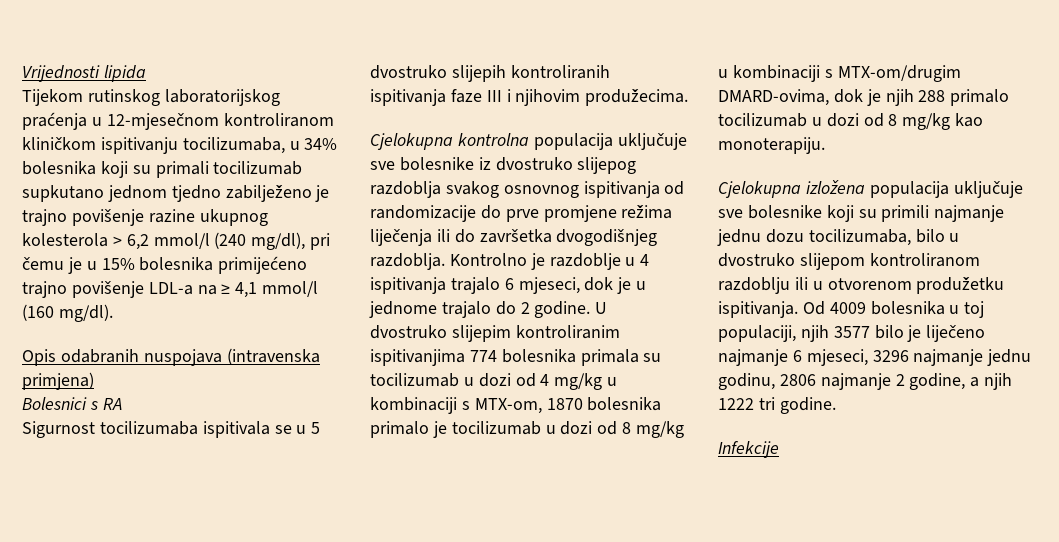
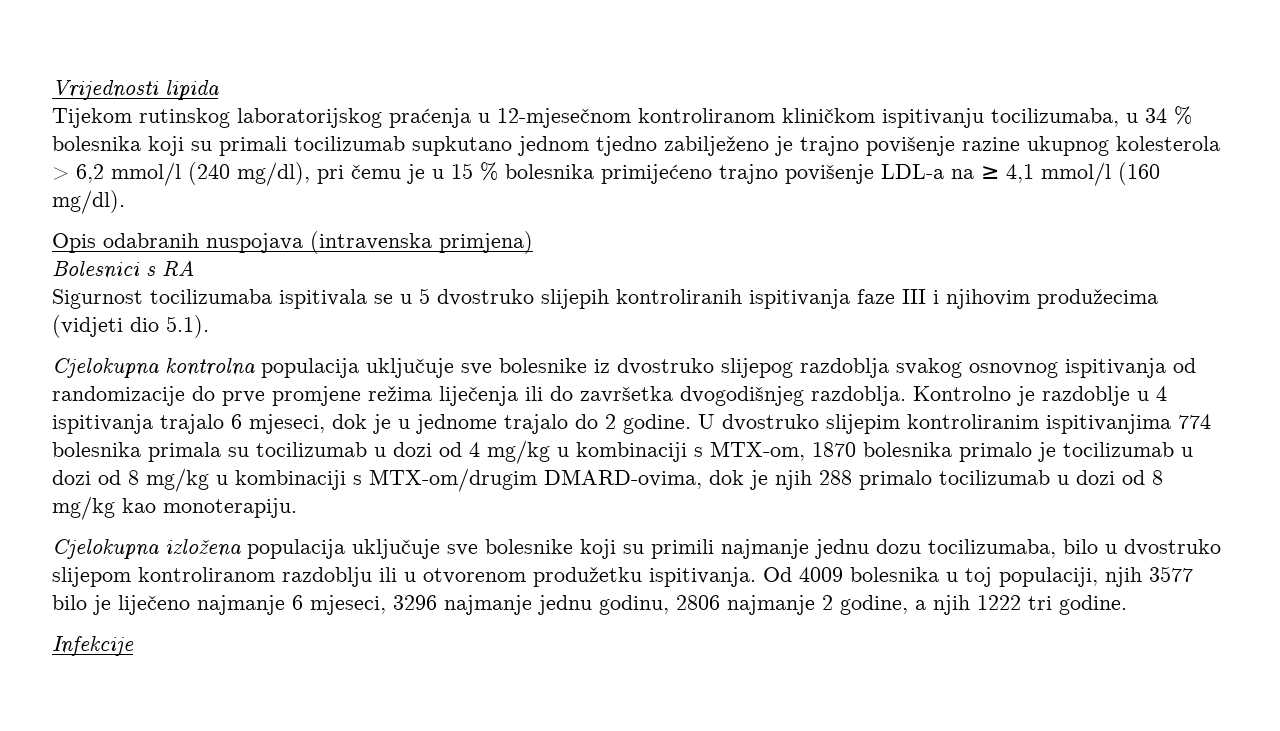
- Tijekom rutinskog laboratorijskog praćenja u 12-mjesečnom kontroliranom kliničkom ispitivanju tocilizumaba, u 34% bolesnika koji su primali tocilizumab supkutano jednom tjedno zabilježeno je trajno povišenje razine ukupnog kolesterola > 6,2 mmol/l (240 mg/dl), pri čemu je u 15% bolesnika primijećeno trajno povišenje LDL-a na ≥ 4,1 mmol/l (160 mg/dl).
+ Tijekom rutinskog laboratorijskog praćenja u 12-mjesečnom kontroliranom kliničkom ispitivanju tocilizumaba, u 34 % bolesnika koji su primali tocilizumab supkutano jednom tjedno zabilježeno je trajno povišenje razine ukupnog kolesterola > 6,2 mmol/l (240 mg/dl), pri čemu je u 15 % bolesnika primijećeno trajno povišenje LDL-a na ≥ 4,1 mmol/l (160 mg/dl).
- Sigurnost tocilizumaba ispitivala se u 5 dvostruko slijepih kontroliranih ispitivanja faze III i njihovim produžecima.
+ Sigurnost tocilizumaba ispitivala se u 5 dvostruko slijepih kontroliranih ispitivanja faze III i njihovim produžecima (vidjeti dio 5.1).

